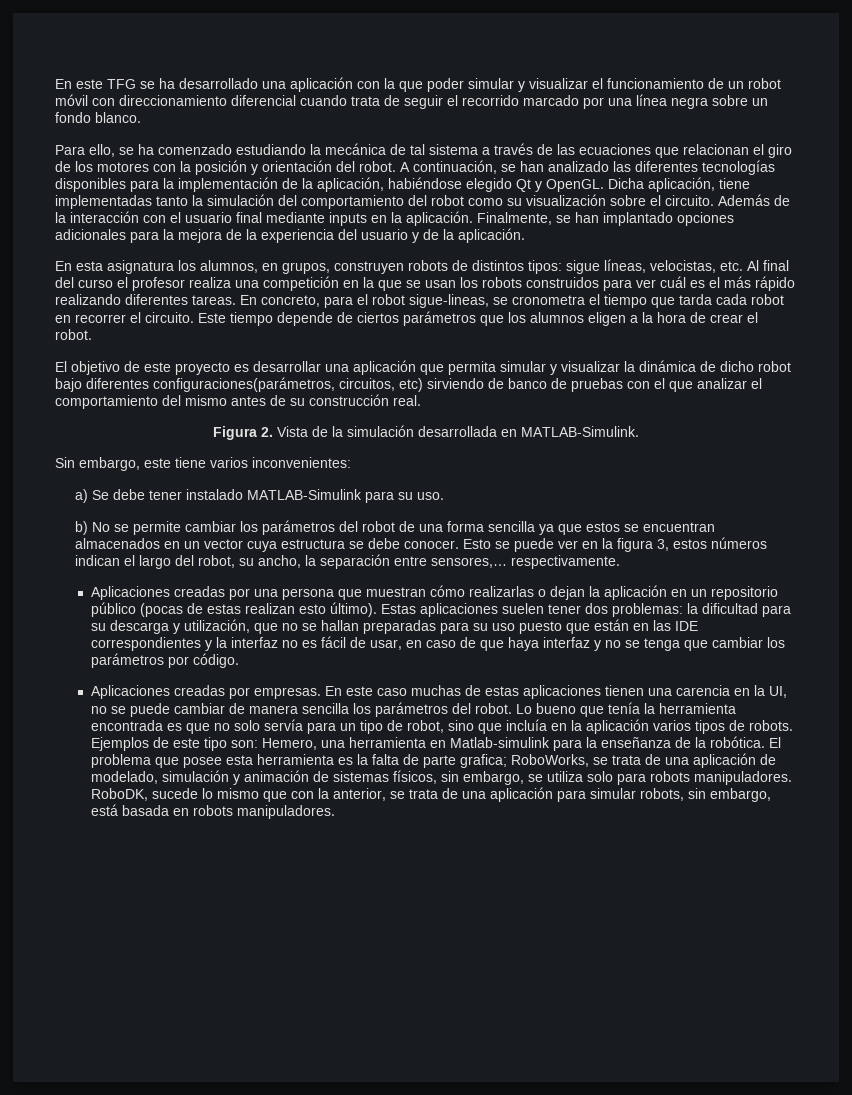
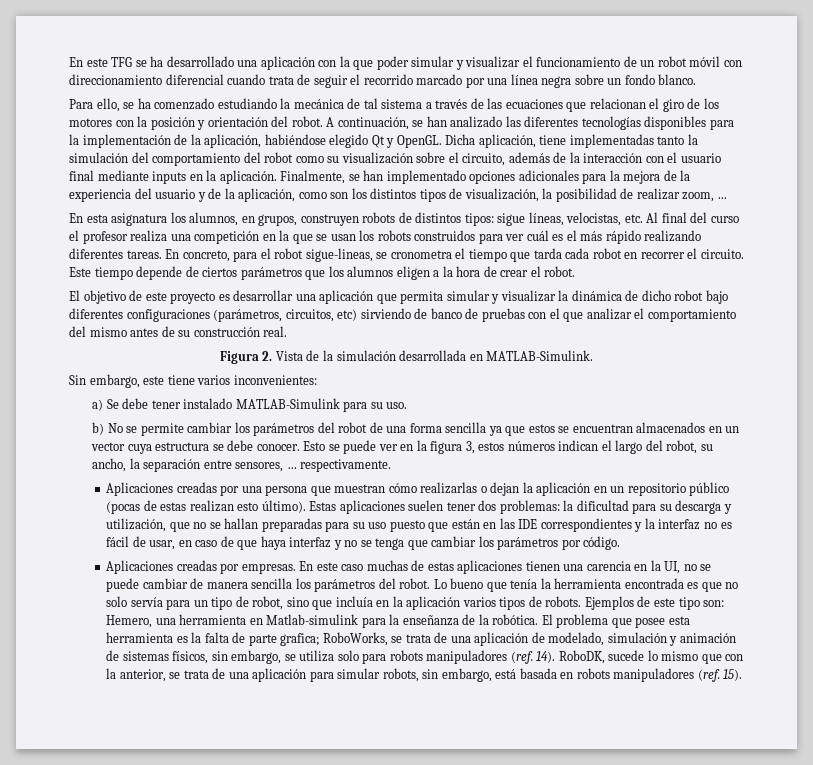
- Dicha aplicación, tiene implementadas tanto la simulación del comportamiento del robot como su visualización sobre el circuito. Además de la interacción con el usuario final mediante inputs en la aplicación.
+ Dicha aplicación, tiene implementadas tanto la simulación del comportamiento del robot como su visualización sobre el circuito, además de la interacción con el usuario final mediante inputs en la aplicación.
- Finalmente, se han implantado opciones adicionales para la mejora de la experiencia del usuario y de la aplicación.
+ Finalmente, se han implementado opciones adicionales para la mejora de la experiencia del usuario y de la aplicación, como son los distintos tipos de visualización, la posibilidad de realizar zoom, ...
- El objetivo de este proyecto es desarrollar una aplicación que permita simular y visualizar la dinámica de dicho robot bajo diferentes configuraciones(parámetros, circuitos, etc) sirviendo de banco de pruebas con el que analizar el comportamiento del mismo antes de su construcción real.
+ El objetivo de este proyecto es desarrollar una aplicación que permita simular y visualizar la dinámica de dicho robot bajo diferentes configuraciones (parámetros, circuitos, etc) sirviendo de banco de pruebas con el que analizar el comportamiento del mismo antes de su construcción real.
- Esto se puede ver en la figura 3, estos números indican el largo del robot, su ancho, la separación entre sensores,… respectivamente.
+ Esto se puede ver en la figura 3, estos números indican el largo del robot, su ancho, la separación entre sensores, … respectivamente.
- El problema que posee esta herramienta es la falta de parte grafica; RoboWorks, se trata de una aplicación de modelado, simulación y animación de sistemas físicos, sin embargo, se utiliza solo para robots manipuladores.
+ El problema que posee esta herramienta es la falta de parte grafica; RoboWorks, se trata de una aplicación de modelado, simulación y animación de sistemas físicos, sin embargo, se utiliza solo para robots manipuladores (ref. 14).
- RoboDK, sucede lo mismo que con la anterior, se trata de una aplicación para simular robots, sin embargo, está basada en robots manipuladores.
+ RoboDK, sucede lo mismo que con la anterior, se trata de una aplicación para simular robots, sin embargo, está basada en robots manipuladores (ref. 15).

